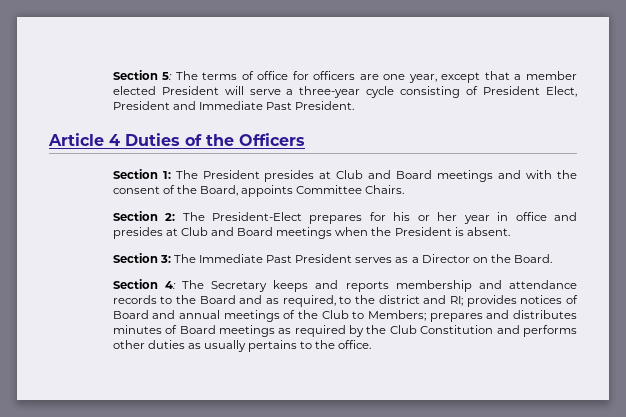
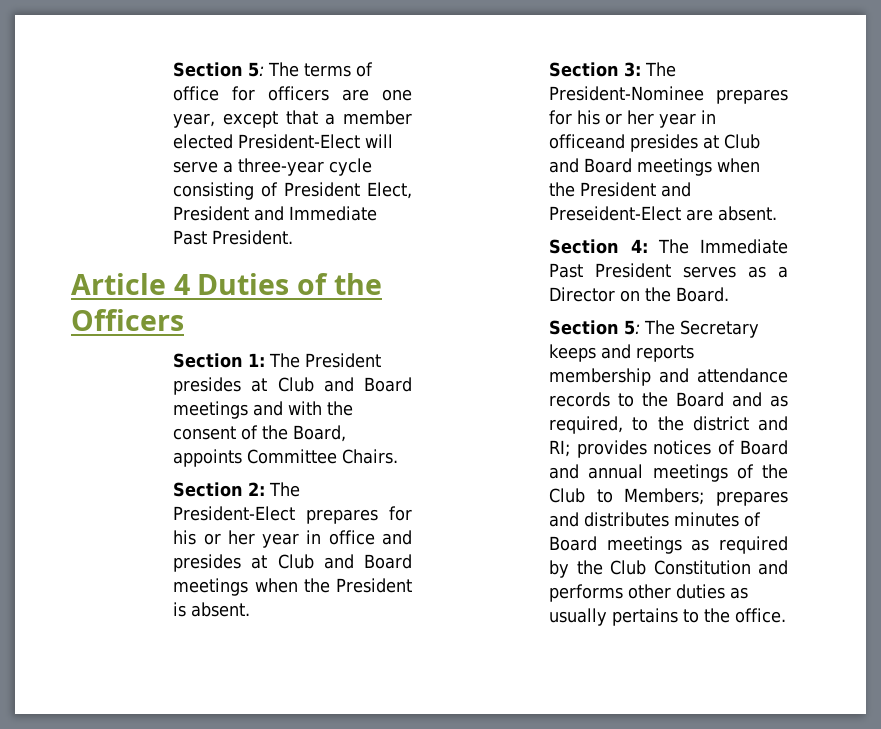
- Section 5: The terms of office for officers are one year, except that a member elected President will serve a three-year cycle consisting of President Elect, President and Immediate Past President.
+ Section 5: The terms of office for officers are one year, except that a member elected President-Elect will serve a three-year cycle consisting of President Elect, President and Immediate Past President.
- Section 3: The Immediate Past President serves as a Director on the Board.
+ Section 3: The President-Nominee prepares for his or her year in officeand presides at Club and Board meetings when the President and Preseident-Elect are absent.
+ Section 4: The Immediate Past President serves as a Director on the Board.
- Section 4: The Secretary keeps and reports membership and attendance records to the Board and as required, to the district and RI; provides notices of Board and annual meetings of the Club to Members; prepares and distributes minutes of Board meetings as required by the Club Constitution and performs other duties as usually pertains to the office.
+ Section 5: The Secretary keeps and reports membership and attendance records to the Board and as required, to the district and RI; provides notices of Board and annual meetings of the Club to Members; prepares and distributes minutes of Board meetings as required by the Club Constitution and performs other duties as usually pertains to the office.

